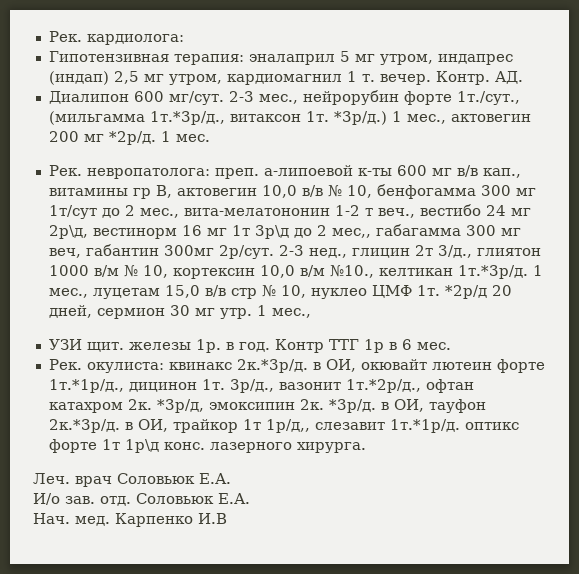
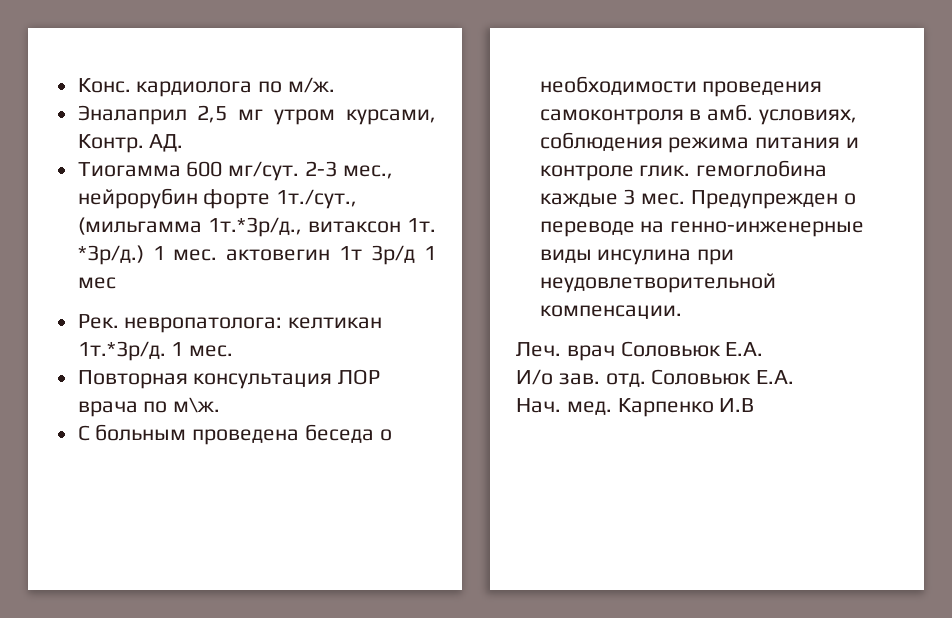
- Рек. кардиолога:
- Гипотензивная терапия: эналаприл 5 мг утром, индапрес (индап) 2,5 мг утром, кардиомагнил 1 т. вечер. Контр.
+ Конс. кардиолога по м/ж.
+ Эналаприл 2,5 мг утром курсами, Контр.
- Диалипон 600 мг/сут.
+ Тиогамма 600 мг/сут.
- 1 мес., актовегин 200 мг *2р/д. 1 мес.
- Рек. невропатолога: преп. а-липоевой к-ты 600 мг в/в кап., витамины гр В, актовегин 10,0 в/в № 10, бенфогамма 300 мг 1т/сут до 2 мес., вита-мелатононин 1-2 т веч., вестибо 24 мг 2р\д, вестинорм 16 мг 1т 3р\д до 2 мес,, габагамма 300 мг веч, габантин 300мг 2р/сут. 2-3 нед., глицин 2т 3/д., глиятон 1000 в/м № 10, кортексин 10,0 в/м №10., келтикан 1т.*3р/д. 1 мес., луцетам 15,0 в/в стр № 10, нуклео ЦМФ 1т. *2р/д 20 дней, сермион 30 мг утр. 1 мес.,
- УЗИ щит. железы 1р. в год. Контр ТТГ 1р в 6 мес.
- Рек. окулиста: квинакс 2к.*3р/д. в ОИ, окювайт лютеин форте 1т.*1р/д., дицинон 1т. 3р/д., вазонит 1т.*2р/д., офтан катахром 2к. *3р/д, эмоксипин 2к. *3р/д. в ОИ, тауфон 2к.*3р/д. в ОИ, трайкор 1т 1р/д,, слезавит 1т.*1р/д. оптикс форте 1т 1р\д конс. лазерного хирурга.
+ 1 мес. актовегин 1т 3р/д 1 мес
+ Рек. невропатолога: келтикан 1т.*3р/д. 1 мес.
+ Повторная консультация ЛОР врача по м\ж.
+ С больным проведена беседа о необходимости проведения самоконтроля в амб. условиях, соблюдения режима питания и контроле глик. гемоглобина каждые 3 мес. Предупрежден о переводе на генно-инженерные виды инсулина при неудовлетворительной компенсации.

